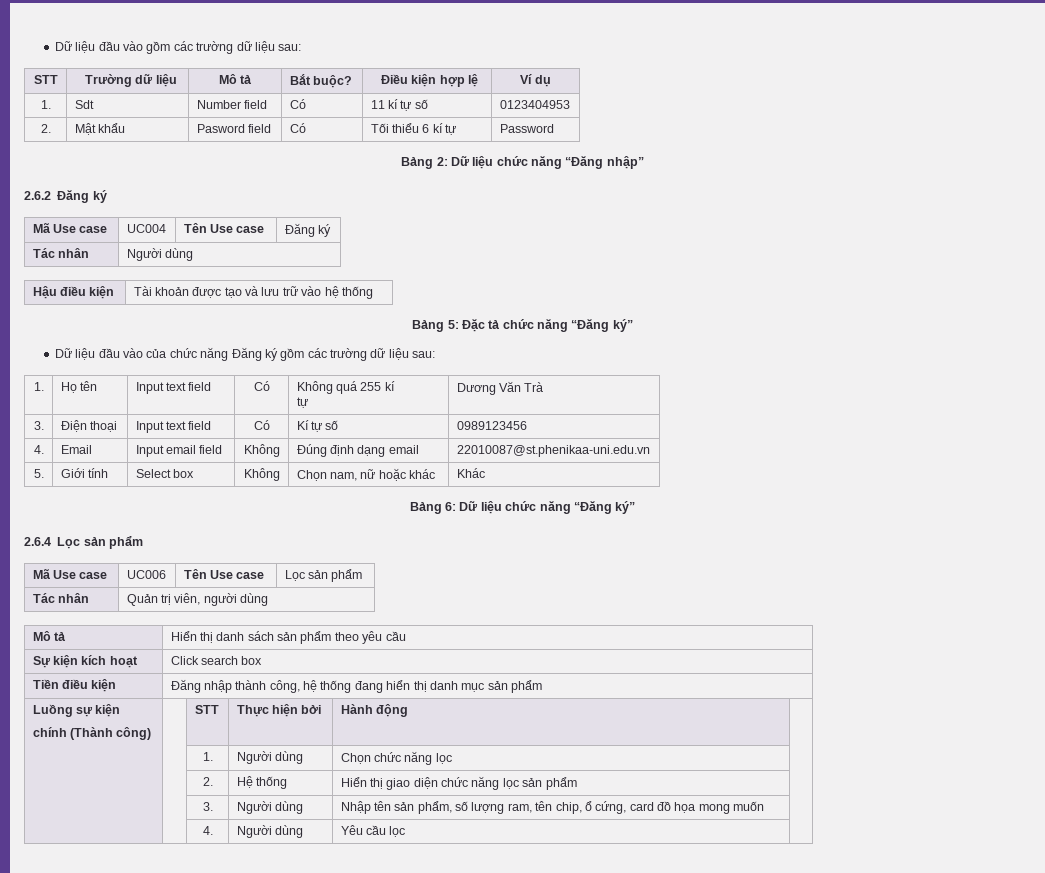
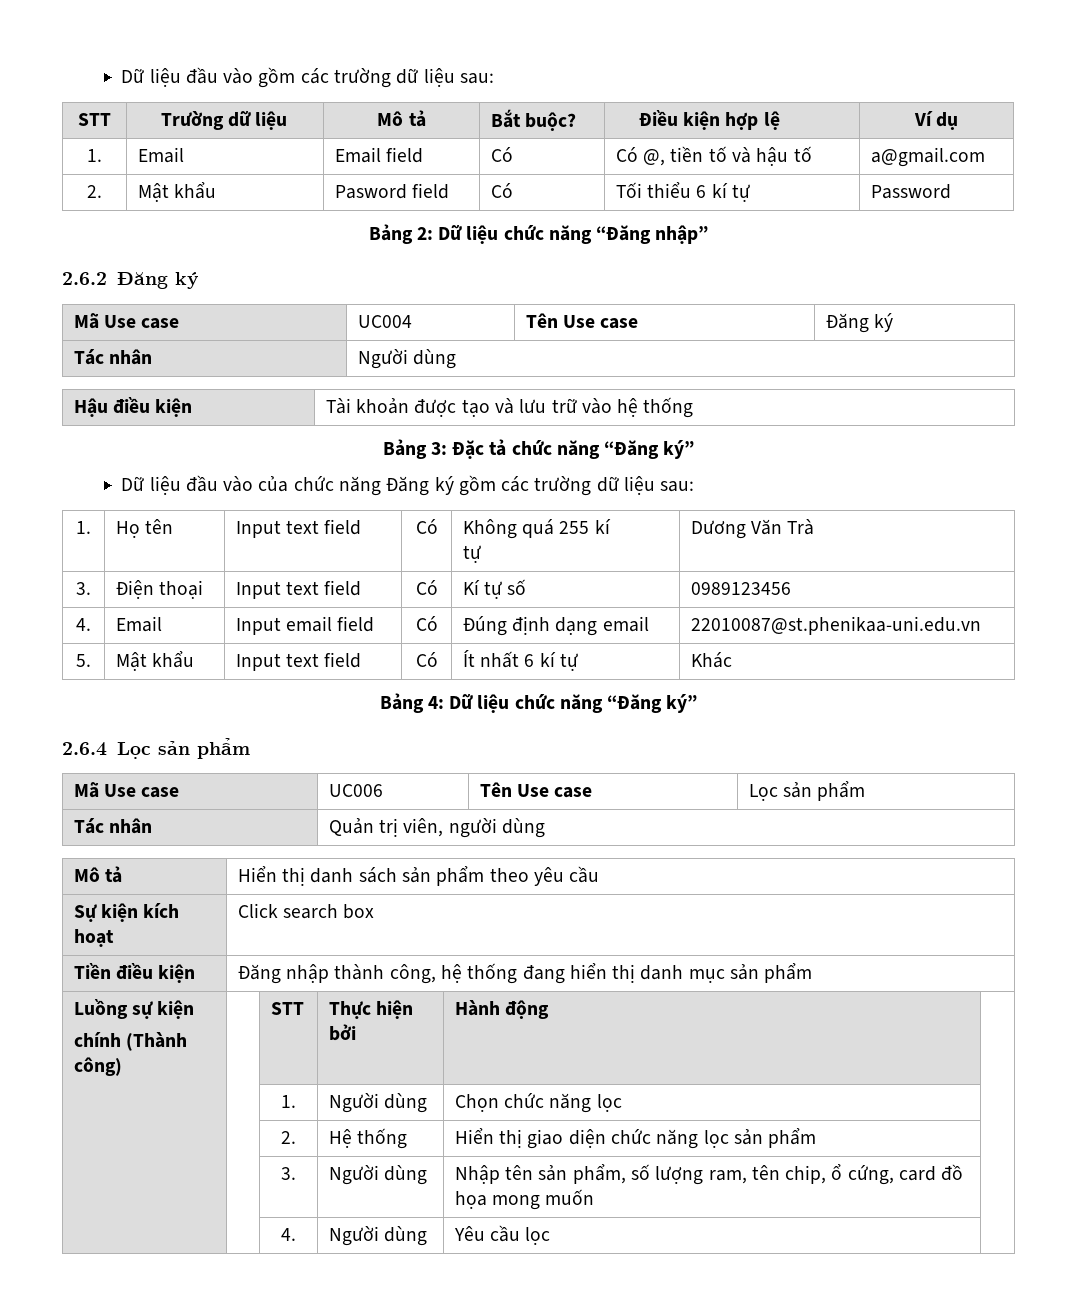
- 1. | Sdt | Number field | Có | 11 kí tự số | 0123404953
+ 1. | Email | Email field | Có | Có @, tiền tố và hậu tố | a@gmail.com
- Bảng 5: Đặc tả chức năng “Đăng ký”
+ Bảng 3: Đặc tả chức năng “Đăng ký”
- 4. | Email | Input email field | Không | Đúng định dạng email | 22010087@st.phenikaa-uni.edu.vn
+ 4. | Email | Input email field | Có | Đúng định dạng email | 22010087@st.phenikaa-uni.edu.vn
- 5. | Giới tính | Select box | Không | Chọn nam, nữ hoặc khác | Khác
+ 5. | Mật khẩu | Input text field | Có | Ít nhất 6 kí tự | Khác
- Bảng 6: Dữ liệu chức năng “Đăng ký”
+ Bảng 4: Dữ liệu chức năng “Đăng ký”

